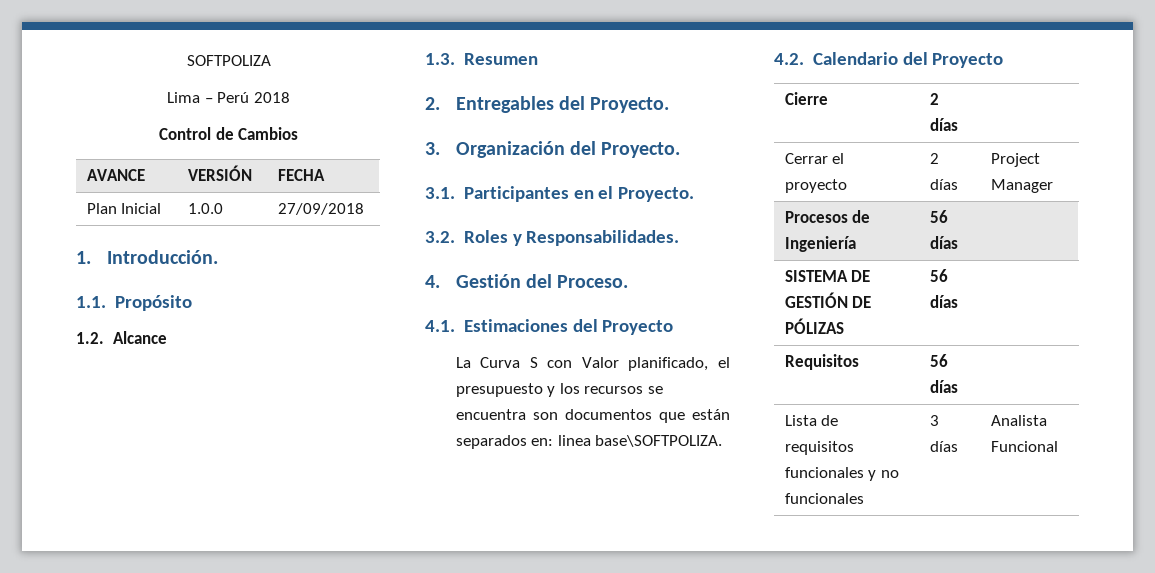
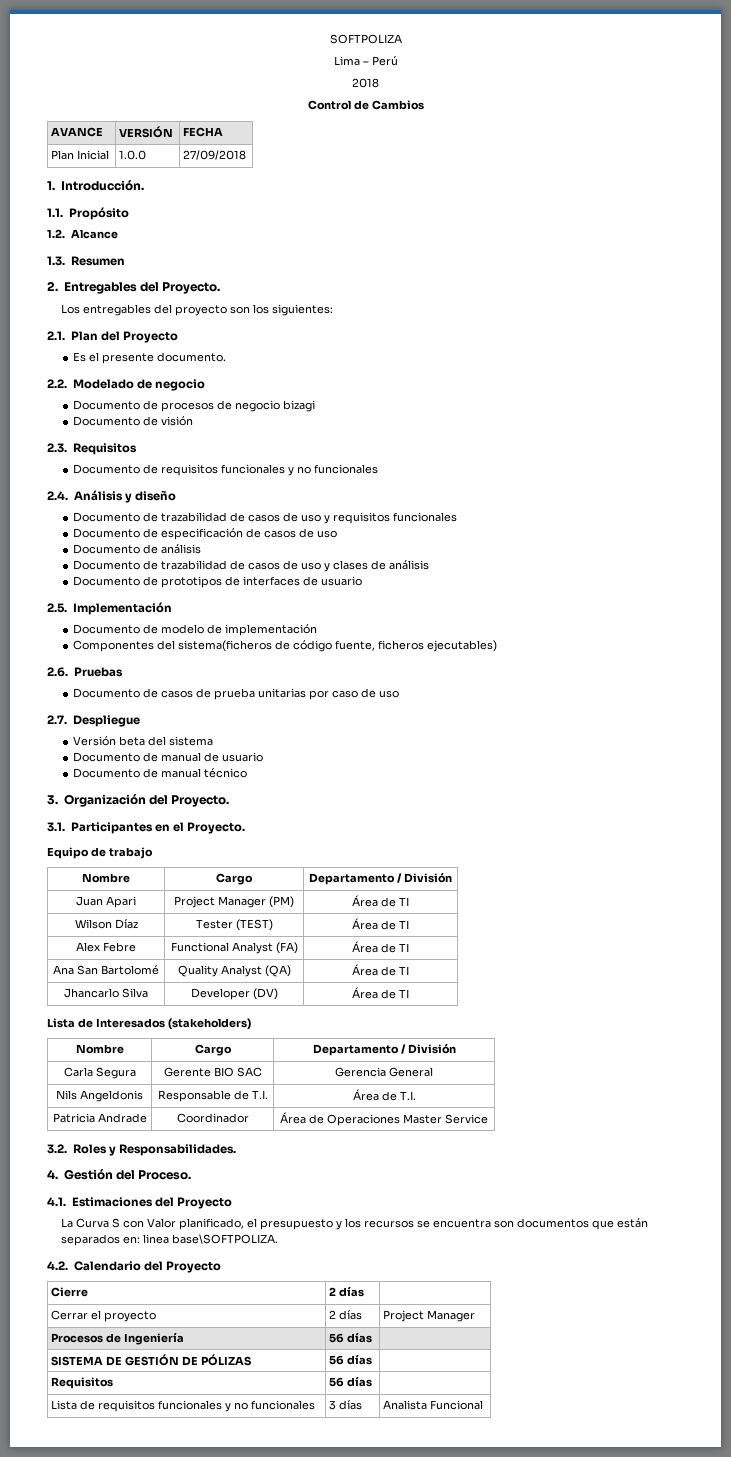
- Lima – Perú 2018
+ Lima – Perú
+ 2018
+ Los entregables del proyecto son los siguientes:
+ 2.1. Plan del Proyecto
+ Es el presente documento.
+ 2.2. Modelado de negocio
+ Documento de procesos de negocio bizagi
+ Documento de visión
+ 2.3. Requisitos
+ Documento de requisitos funcionales y no funcionales
+ 2.4. Análisis y diseño
+ Documento de trazabilidad de casos de uso y requisitos funcionales
+ Documento de especificación de casos de uso
+ Documento de análisis
+ Documento de trazabilidad de casos de uso y clases de análisis
+ Documento de prototipos de interfaces de usuario
+ 2.5. Implementación
+ Documento de modelo de implementación
+ Componentes del sistema(ficheros de código fuente, ficheros ejecutables)
+ 2.6. Pruebas
+ Documento de casos de prueba unitarias por caso de uso
+ 2.7. Despliegue
+ Versión beta del sistema
+ Documento de manual de usuario
+ Documento de manual técnico
+ Equipo de trabajo
+ Nombre | Cargo | Departamento / División
+ Juan Apari | Project Manager (PM) | Área de TI
+ Wilson Díaz | Tester (TEST) | Área de TI
+ Alex Febre | Functional Analyst (FA) | Área de TI
+ Ana San Bartolomé | Quality Analyst (QA) | Área de TI
+ Jhancarlo Silva | Developer (DV) | Área de TI
+ Lista de Interesados (stakeholders)
+ Nombre | Cargo | Departamento / División
+ Carla Segura | Gerente BIO SAC | Gerencia General
+ Nils Angeldonis | Responsable de T.I. | Área de T.I.
+ Patricia Andrade | Coordinador | Área de Operaciones Master Service

